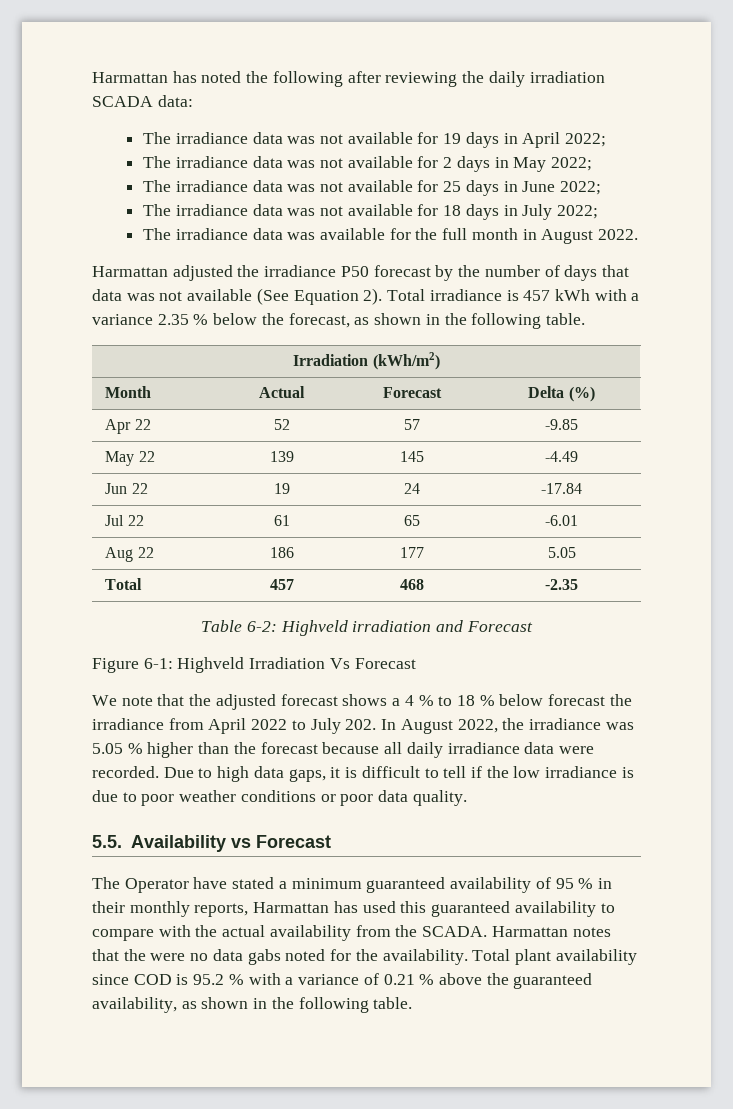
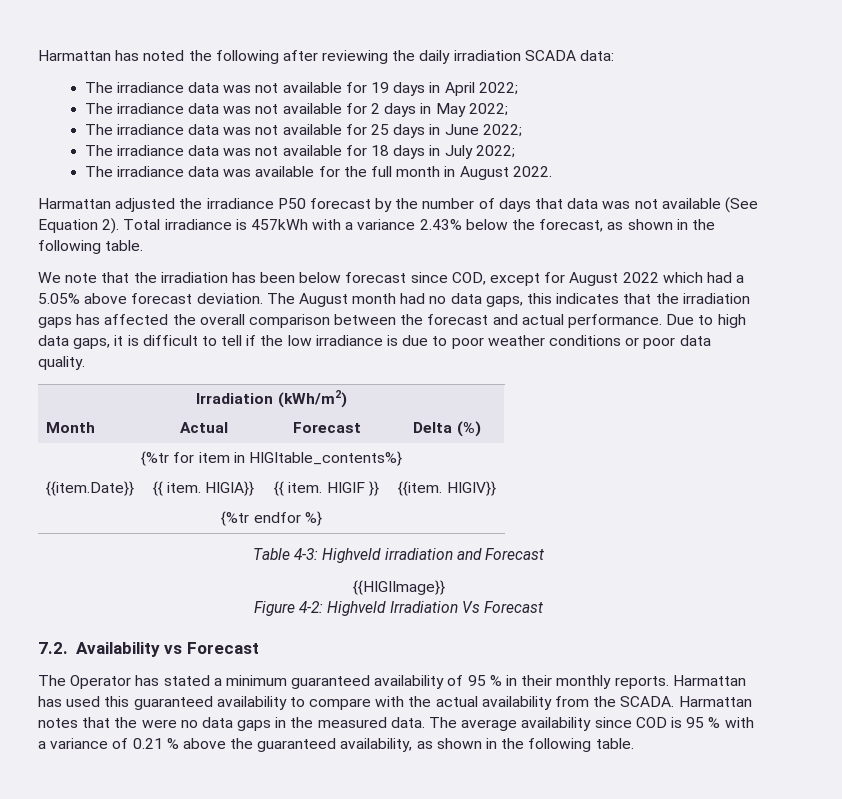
- Total irradiance is 457 kWh with a variance 2.35 % below the forecast, as shown in the following table.
+ Total irradiance is 457kWh with a variance 2.43% below the forecast, as shown in the following table.
- Irradiation (kWh/m2)
- Month | Actual | Forecast | Delta (%)
- Apr 22 | 52 | 57 | -9.85
- May 22 | 139 | 145 | -4.49
- Jun 22 | 19 | 24 | -17.84
- Jul 22 | 61 | 65 | -6.01
- Aug 22 | 186 | 177 | 5.05
- Total | 457 | 468 | -2.35
- Table 6-2: Highveld irradiation and Forecast
- Figure 6-1: Highveld Irradiation Vs Forecast
- We note that the adjusted forecast shows a 4 % to 18 % below forecast the irradiance from April 2022 to July 202. In August 2022, the irradiance was 5.05 % higher than the forecast because all daily irradiance data were recorded.
+ We note that the irradiation has been below forecast since COD, except for August 2022 which had a 5.05% above forecast deviation. The August month had no data gaps, this indicates that the irradiation gaps has affected the overall comparison between the forecast and actual performance.
- 5.5. Availability vs Forecast
+ Irradiation (kWh/m2)
+ Month | Actual | Forecast | Delta (%)
+ {%tr for item in HIGItable_contents%}
+ {{item.Date}} | {{ item. HIGIA}} | {{ item. HIGIF }} | {{item. HIGIV}}
+ {%tr endfor %}
+ Table 4-3: Highveld irradiation and Forecast
+ {{HIGIImage}}
+ Figure 4-2: Highveld Irradiation Vs Forecast
+ 7.2. Availability vs Forecast
- The Operator have stated a minimum guaranteed availability of 95 % in their monthly reports, Harmattan has used this guaranteed availability to compare with the actual availability from the SCADA.
+ The Operator has stated a minimum guaranteed availability of 95 % in their monthly reports. Harmattan has used this guaranteed availability to compare with the actual availability from the SCADA.
- Harmattan notes that the were no data gabs noted for the availability. Total plant availability since COD is 95.2 % with a variance of 0.21 % above the guaranteed availability, as shown in the following table.
+ Harmattan notes that the were no data gaps in the measured data. The average availability since COD is 95 % with a variance of 0.21 % above the guaranteed availability, as shown in the following table.

